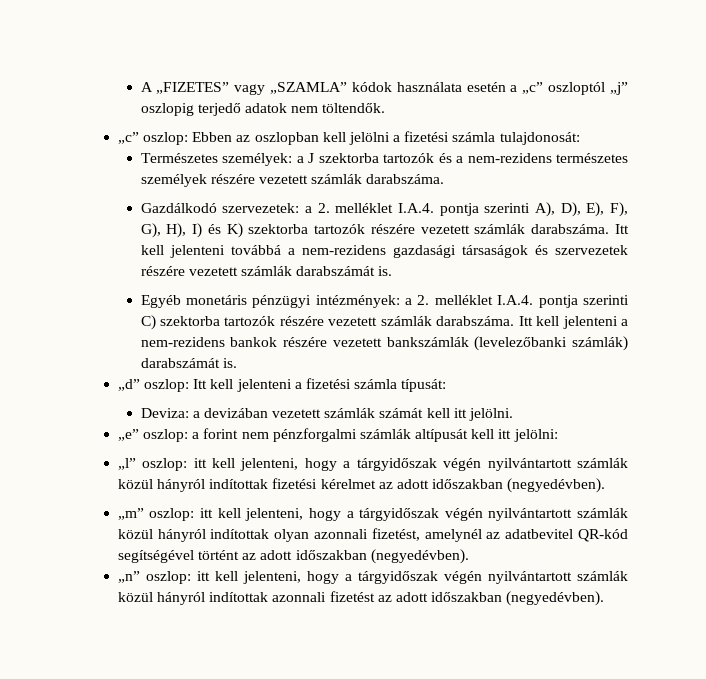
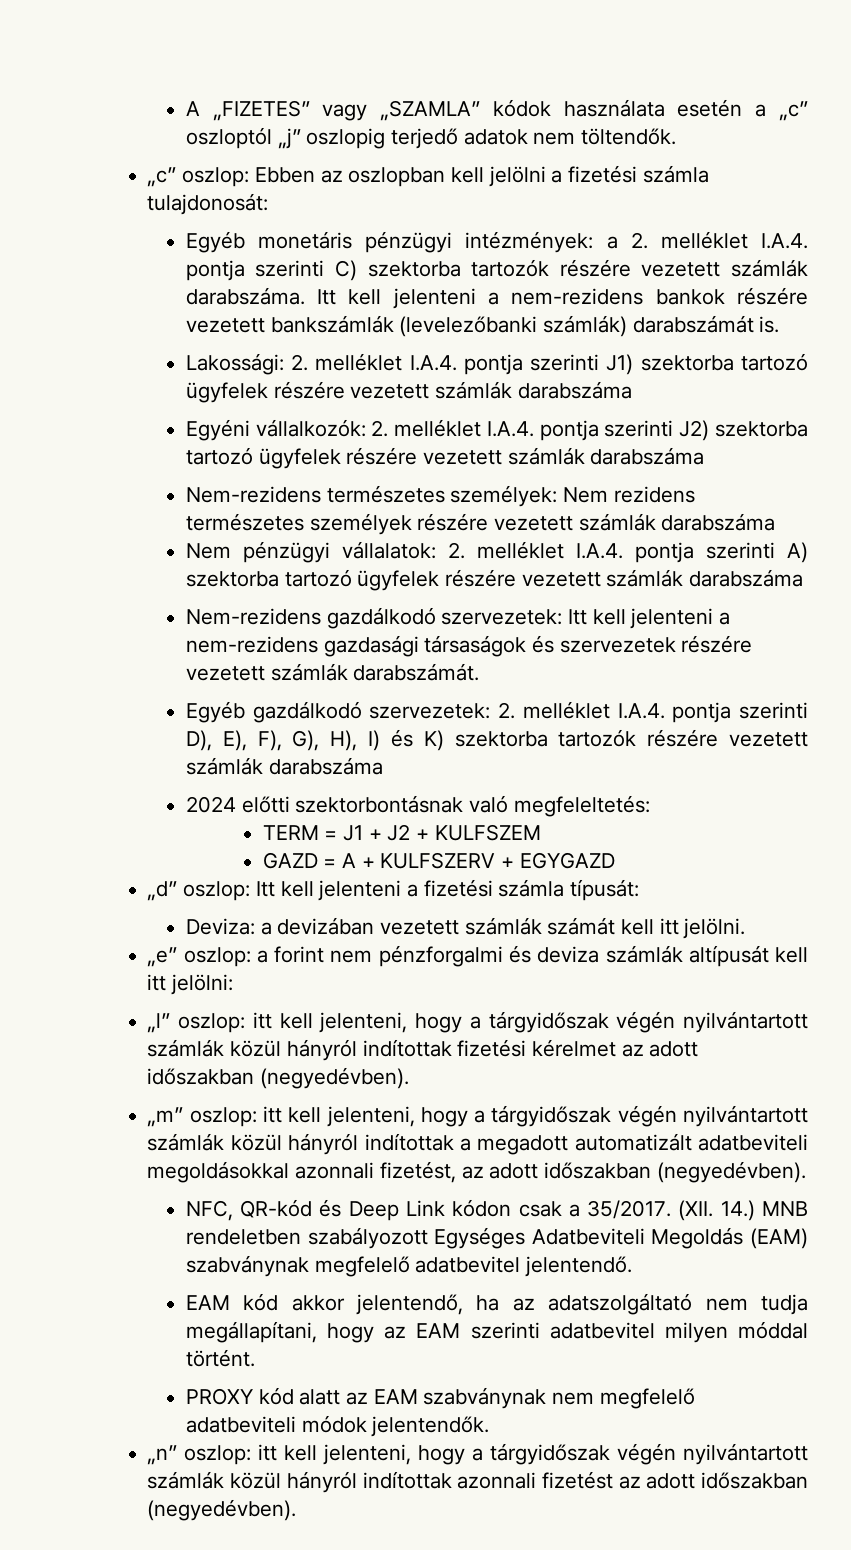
- Természetes személyek: a J szektorba tartozók és a nem-rezidens természetes személyek részére vezetett számlák darabszáma.
- Gazdálkodó szervezetek: a 2. melléklet I.A.4. pontja szerinti A), D), E), F), G), H), I) és K) szektorba tartozók részére vezetett számlák darabszáma. Itt kell jelenteni továbbá a nem-rezidens gazdasági társaságok és szervezetek részére vezetett számlák darabszámát is.
+ Lakossági: 2. melléklet I.A.4. pontja szerinti J1) szektorba tartozó ügyfelek részére vezetett számlák darabszáma
+ Egyéni vállalkozók: 2. melléklet I.A.4. pontja szerinti J2) szektorba tartozó ügyfelek részére vezetett számlák darabszáma
+ Nem-rezidens természetes személyek: Nem rezidens természetes személyek részére vezetett számlák darabszáma
+ Nem pénzügyi vállalatok: 2. melléklet I.A.4. pontja szerinti A) szektorba tartozó ügyfelek részére vezetett számlák darabszáma
+ Nem-rezidens gazdálkodó szervezetek: Itt kell jelenteni a nem-rezidens gazdasági társaságok és szervezetek részére vezetett számlák darabszámát.
+ Egyéb gazdálkodó szervezetek: 2. melléklet I.A.4. pontja szerinti D), E), F), G), H), I) és K) szektorba tartozók részére vezetett számlák darabszáma
+ 2024 előtti szektorbontásnak való megfeleltetés:
+ TERM = J1 + J2 + KULFSZEM
+ GAZD = A + KULFSZERV + EGYGAZD
- „e” oszlop: a forint nem pénzforgalmi számlák altípusát kell itt jelölni:
+ „e” oszlop: a forint nem pénzforgalmi és deviza számlák altípusát kell itt jelölni:
- „m” oszlop: itt kell jelenteni, hogy a tárgyidőszak végén nyilvántartott számlák közül hányról indítottak olyan azonnali fizetést, amelynél az adatbevitel QR-kód segítségével történt az adott időszakban (negyedévben).
+ „m” oszlop: itt kell jelenteni, hogy a tárgyidőszak végén nyilvántartott számlák közül hányról indítottak a megadott automatizált adatbeviteli megoldásokkal azonnali fizetést, az adott időszakban (negyedévben).
+ NFC, QR-kód és Deep Link kódon csak a 35/2017. (XII. 14.) MNB rendeletben szabályozott Egységes Adatbeviteli Megoldás (EAM) szabványnak megfelelő adatbevitel jelentendő.
+ EAM kód akkor jelentendő, ha az adatszolgáltató nem tudja megállapítani, hogy az EAM szerinti adatbevitel milyen móddal történt.
+ PROXY kód alatt az EAM szabványnak nem megfelelő adatbeviteli módok jelentendők.

